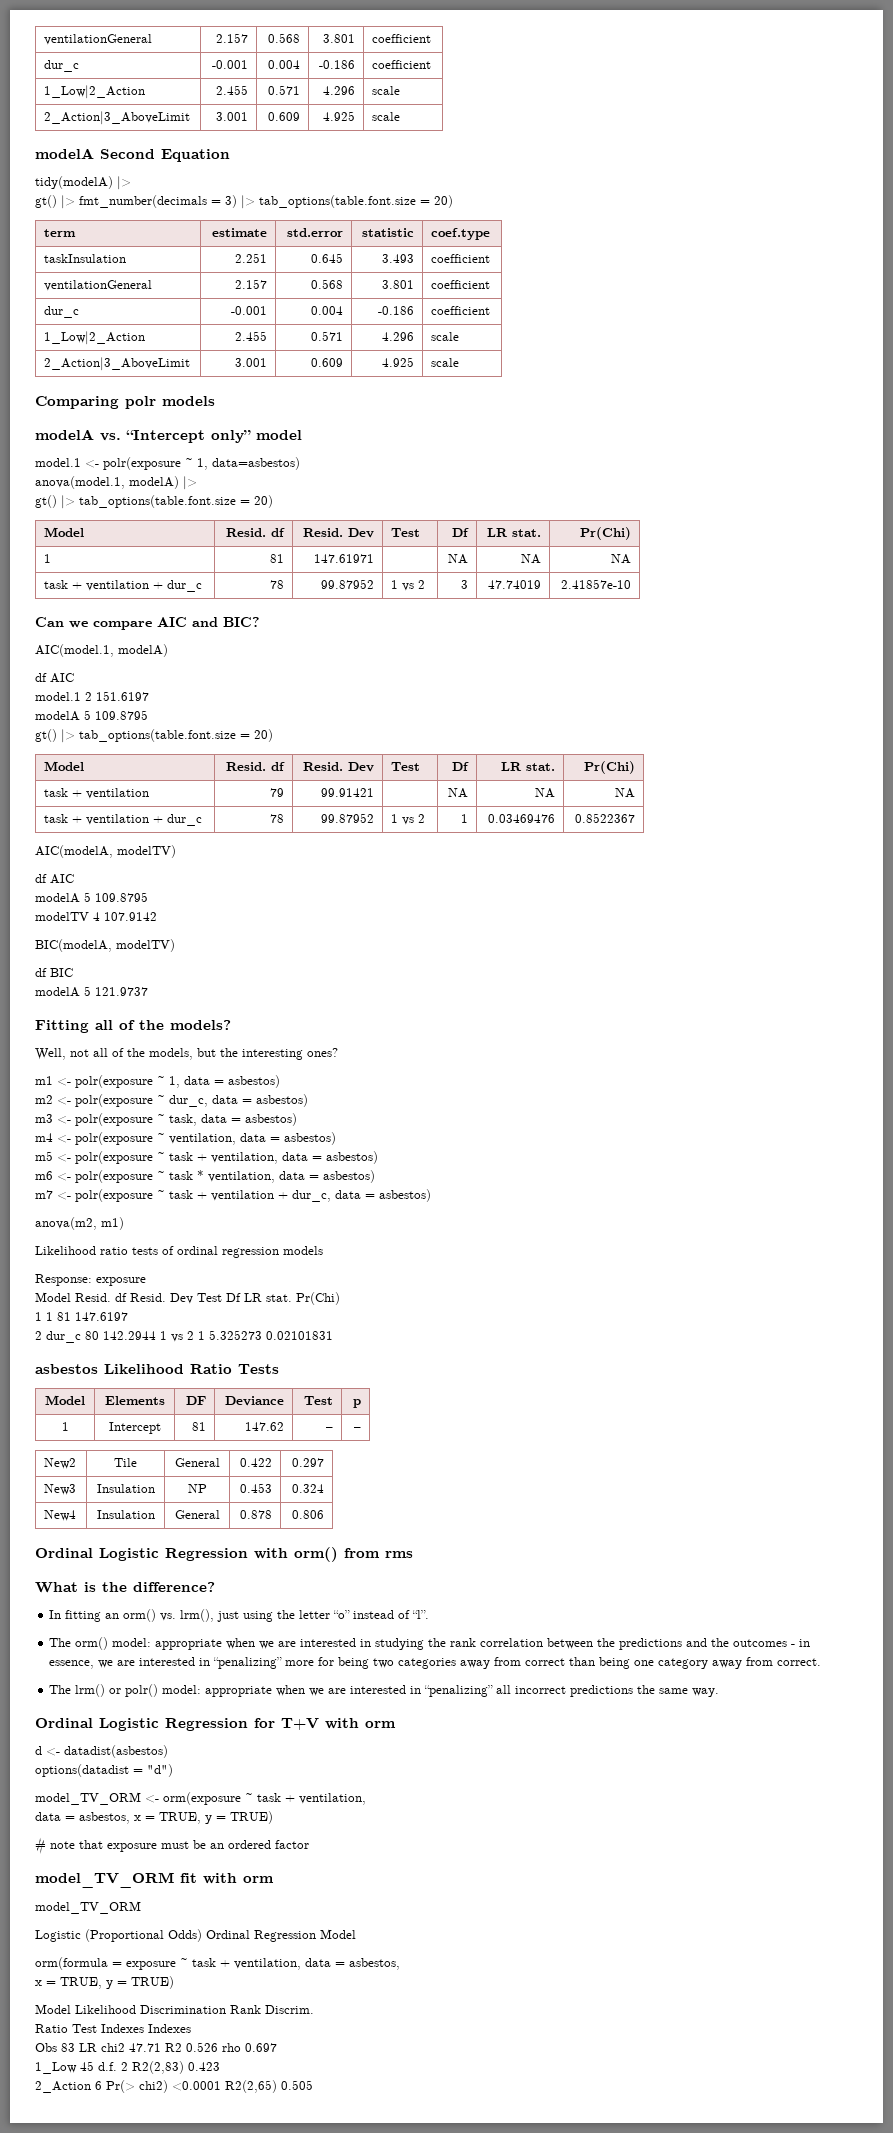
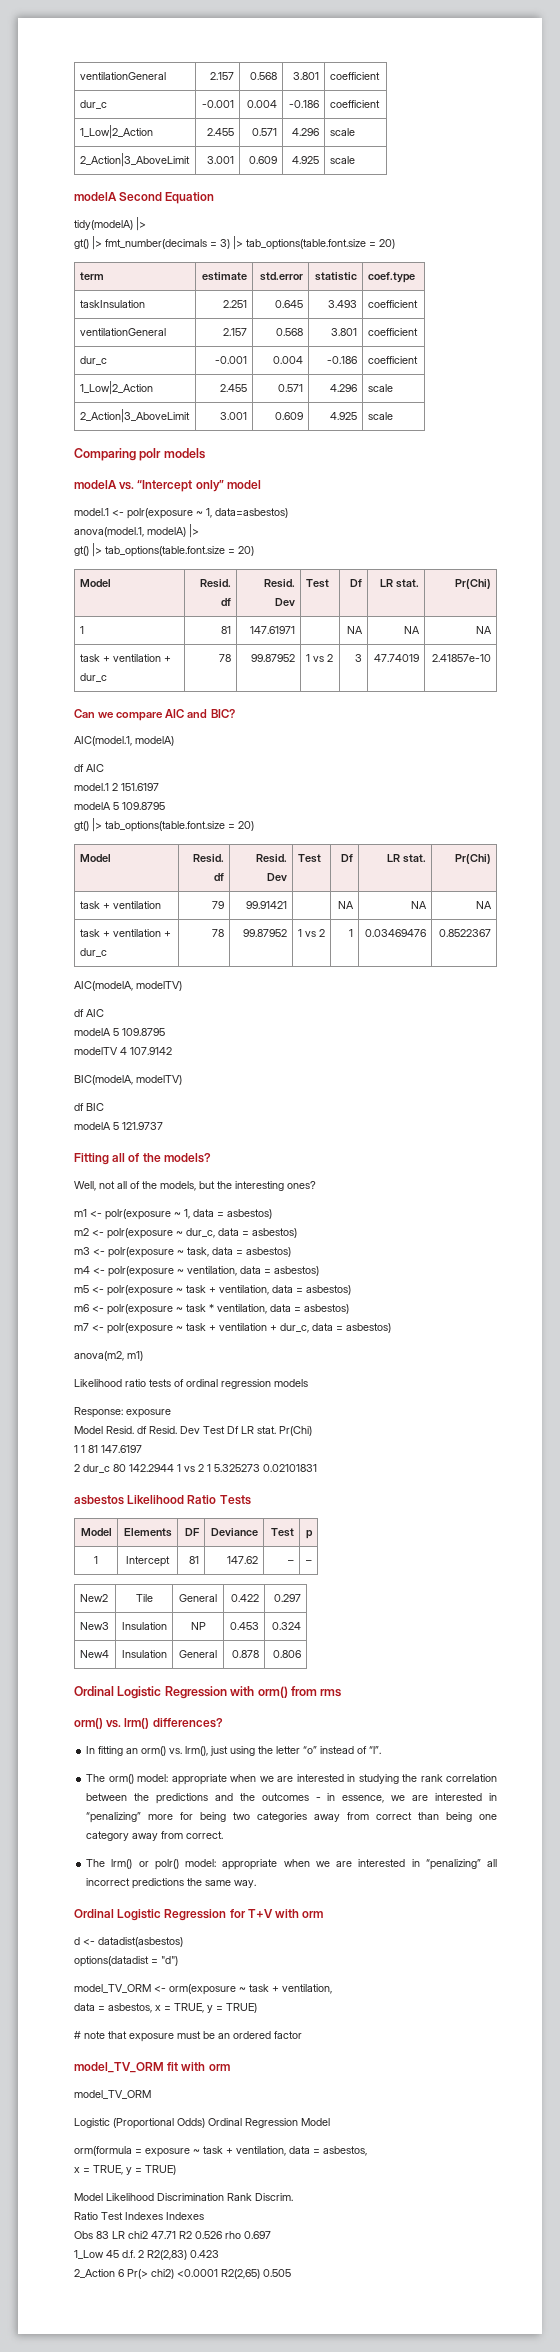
- What is the difference?
+ orm() vs. lrm() differences?

